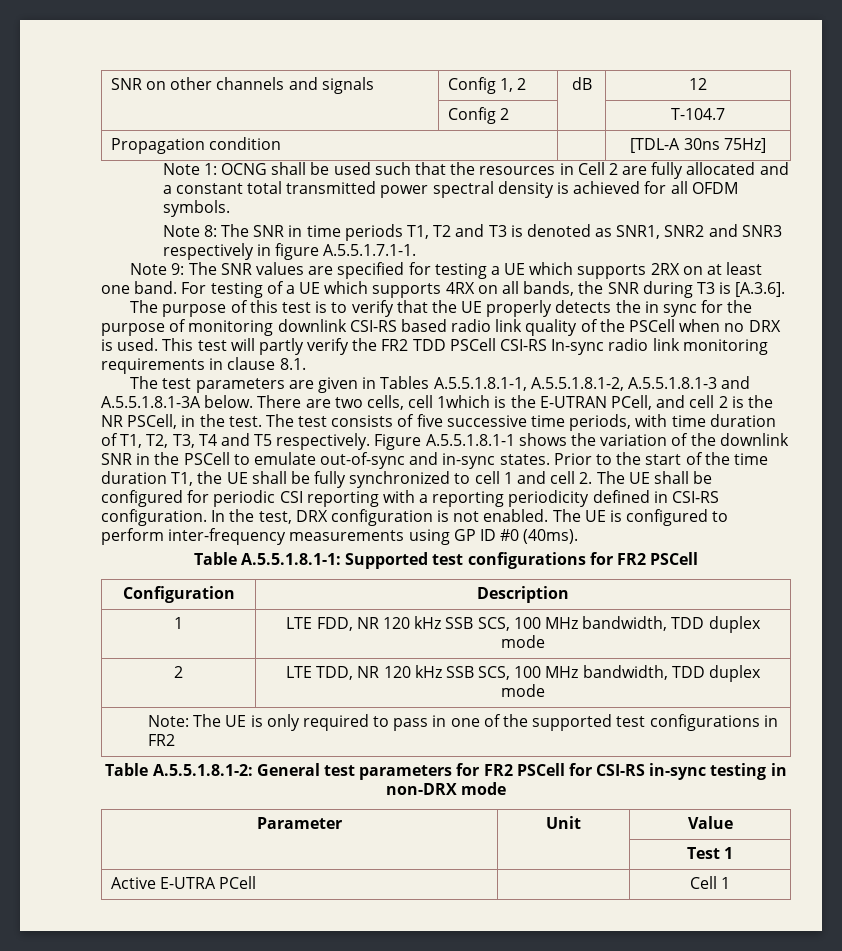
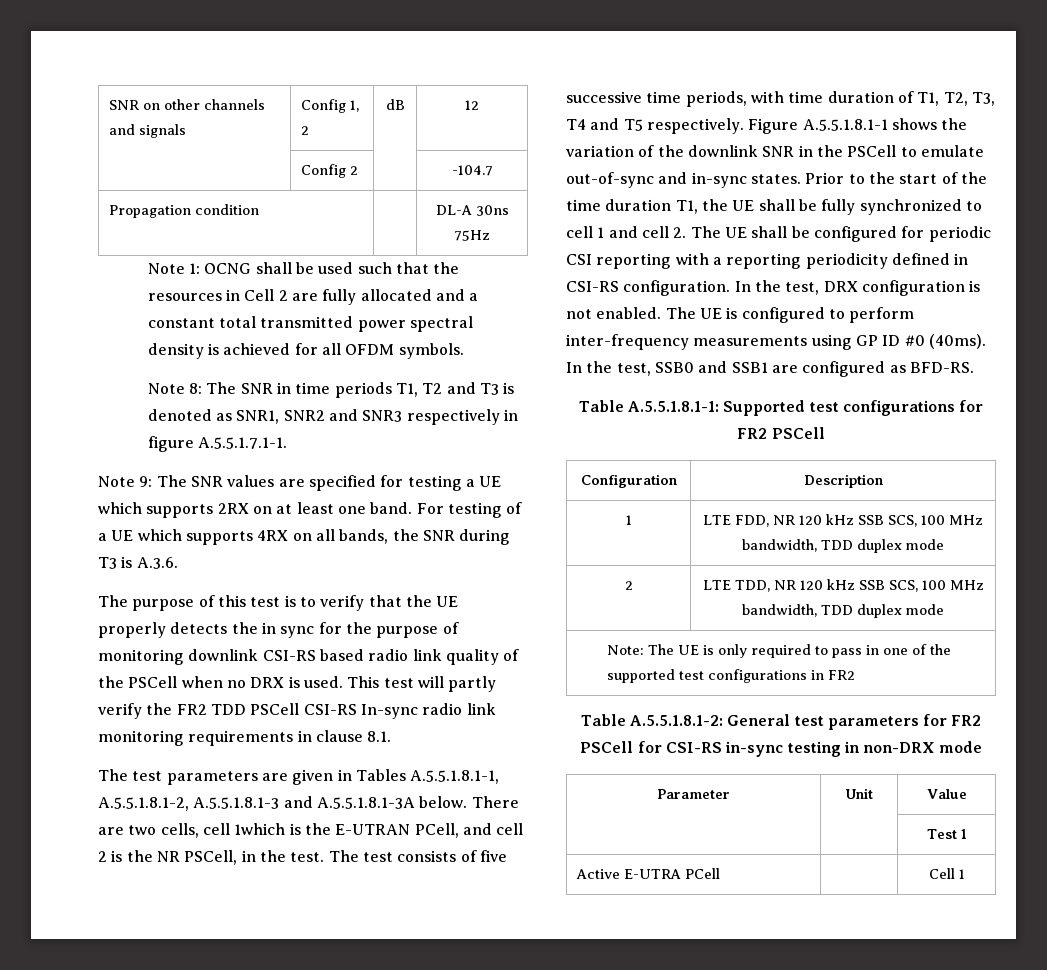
- | Config 2 | | T-104.7
+ | Config 2 | | -104.7
- Propagation condition | | [TDL-A 30ns 75Hz]
+ Propagation condition | | DL-A 30ns 75Hz
- For testing of a UE which supports 4RX on all bands, the SNR during T3 is [A.3.6].
+ For testing of a UE which supports 4RX on all bands, the SNR during T3 is A.3.6.
+ In the test, SSB0 and SSB1 are configured as BFD-RS.

